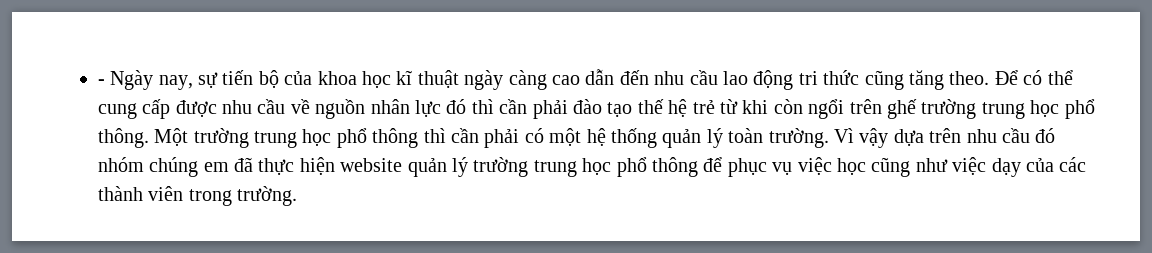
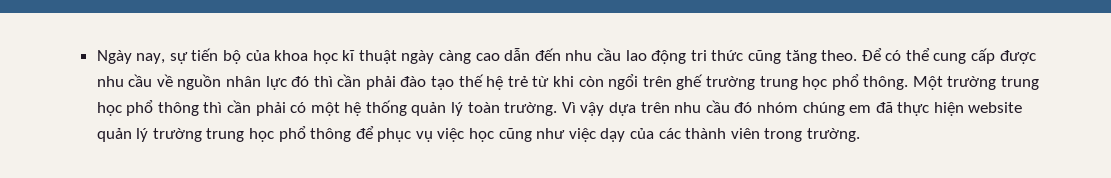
- - Ngày nay, sự tiến bộ của khoa học kĩ thuật ngày càng cao dẫn đến nhu cầu lao động tri thức cũng tăng theo.
+ Ngày nay, sự tiến bộ của khoa học kĩ thuật ngày càng cao dẫn đến nhu cầu lao động tri thức cũng tăng theo.

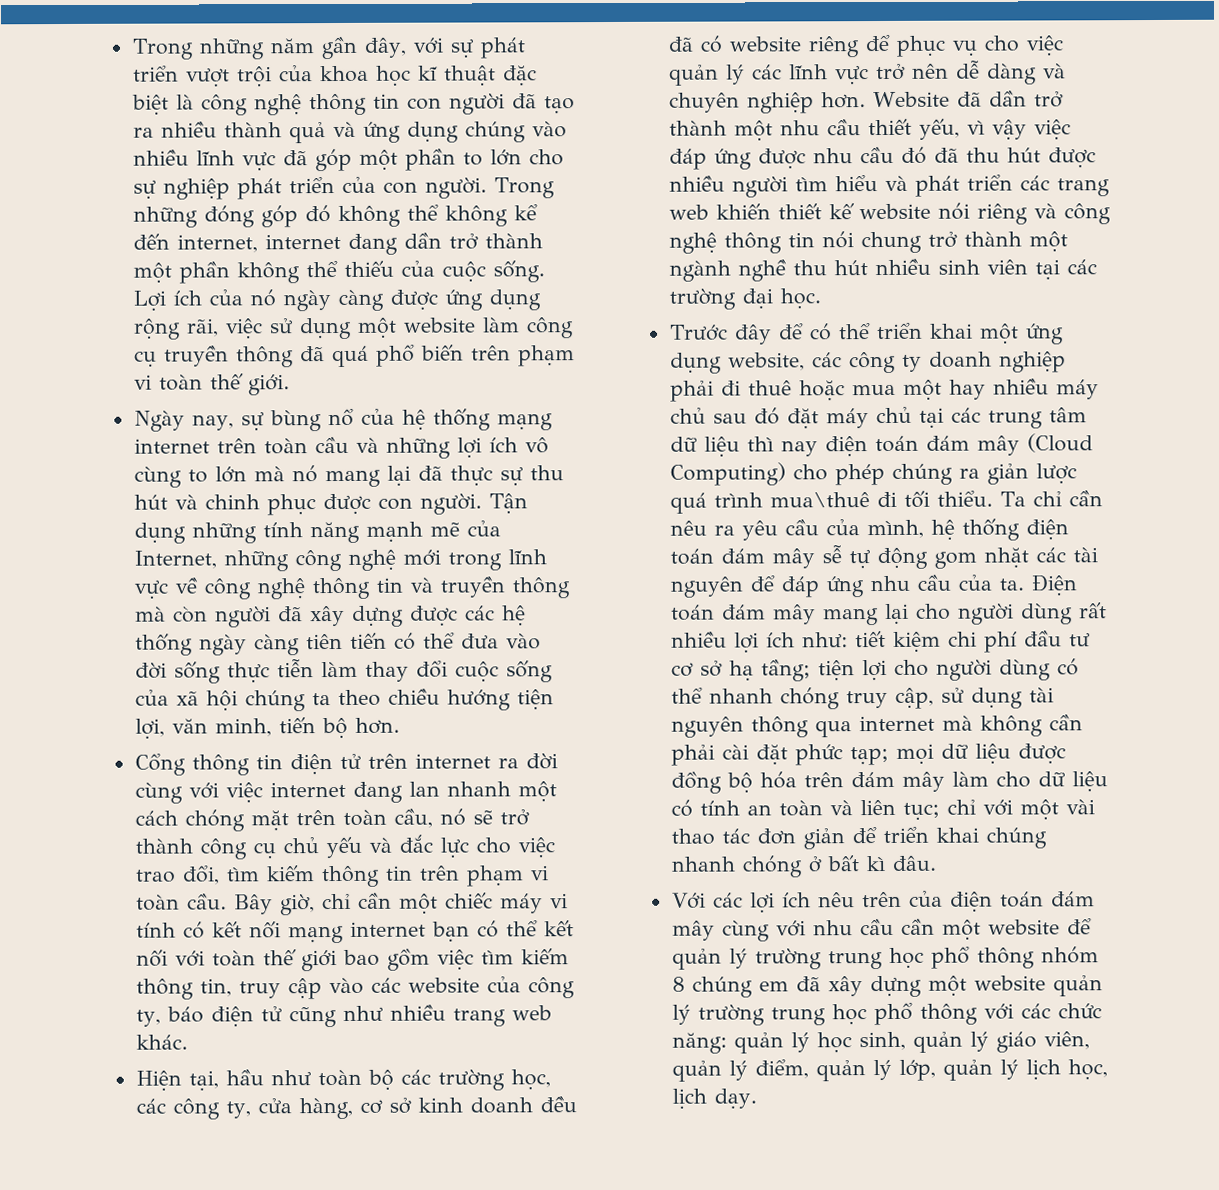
- Ngày nay, sự tiến bộ của khoa học kĩ thuật ngày càng cao dẫn đến nhu cầu lao động tri thức cũng tăng theo. Để có thể cung cấp được nhu cầu về nguồn nhân lực đó thì cần phải đào tạo thế hệ trẻ từ khi còn ngổi trên ghế trường trung học phổ thông. Một trường trung học phổ thông thì cần phải có một hệ thống quản lý toàn trường. Vì vậy dựa trên nhu cầu đó nhóm chúng em đã thực hiện website quản lý trường trung học phổ thông để phục vụ việc học cũng như việc dạy của các thành viên trong trường.
+ Trong những năm gần đây, với sự phát triển vượt trội của khoa học kĩ thuật đặc biệt là công nghệ thông tin con người đã tạo ra nhiều thành quả và ứng dụng chúng vào nhiều lĩnh vực đã góp một phần to lớn cho sự nghiệp phát triển của con người. Trong những đóng góp đó không thể không kể đến internet, internet đang dần trở thành một phần không thể thiếu của cuộc sống. Lợi ích của nó ngày càng được ứng dụng rộng rãi, việc sử dụng một website làm công cụ truyền thông đã quá phổ biến trên phạm vi toàn thế giới.
+ Ngày nay, sự bùng nổ của hệ thống mạng internet trên toàn cầu và những lợi ích vô cùng to lớn mà nó mang lại đã thực sự thu hút và chinh phục được con người. Tận dụng những tính năng mạnh mẽ của Internet, những công nghệ mới trong lĩnh vực về công nghệ thông tin và truyền thông mà còn người đã xây dựng được các hệ thống ngày càng tiên tiến có thể đưa vào đời sống thực tiễn làm thay đổi cuộc sống của xã hội chúng ta theo chiều hướng tiện lợi, văn minh, tiến bộ hơn.
+ Cổng thông tin điện tử trên internet ra đời cùng với việc internet đang lan nhanh một cách chóng mặt trên toàn cầu, nó sẽ trở thành công cụ chủ yếu và đắc lực cho việc trao đổi, tìm kiếm thông tin trên phạm vi toàn cầu. Bây giờ, chỉ cần một chiếc máy vi tính có kết nối mạng internet bạn có thể kết nối với toàn thế giới bao gồm việc tìm kiếm thông tin, truy cập vào các website của công ty, báo điện tử cũng như nhiều trang web khác.
+ Hiện tại, hầu như toàn bộ các trường học, các công ty, cửa hàng, cơ sở kinh doanh đều đã có website riêng để phục vụ cho việc quản lý các lĩnh vực trở nên dễ dàng và chuyên nghiệp hơn. Website đã dần trở thành một nhu cầu thiết yếu, vì vậy việc đáp ứng được nhu cầu đó đã thu hút được nhiều người tìm hiểu và phát triển các trang web khiến thiết kế website nói riêng và công nghệ thông tin nói chung trở thành một ngành nghề thu hút nhiều sinh viên tại các trường đại học.
+ Trước đây để có thể triển khai một ứng dụng website, các công ty doanh nghiệp phải đi thuê hoặc mua một hay nhiều máy chủ sau đó đặt máy chủ tại các trung tâm dữ liệu thì nay điện toán đám mây (Cloud Computing) cho phép chúng ra giản lược quá trình mua\thuê đi tối thiểu. Ta chỉ cần nêu ra yêu cầu của mình, hệ thống điện toán đám mây sễ tự động gom nhặt các tài nguyên để đáp ứng nhu cầu của ta. Điện toán đám mây mang lại cho người dùng rất nhiều lợi ích như: tiết kiệm chi phí đầu tư cơ sở hạ tầng; tiện lợi cho người dùng có thể nhanh chóng truy cập, sử dụng tài nguyên thông qua internet mà không cần phải cài đặt phức tạp; mọi dữ liệu được đồng bộ hóa trên đám mây làm cho dữ liệu có tính an toàn và liên tục; chỉ với một vài thao tác đơn giản để triển khai chúng nhanh chóng ở bất kì đâu.
+ Với các lợi ích nêu trên của điện toán đám mây cùng với nhu cầu cần một website để quản lý trường trung học phổ thông nhóm 8 chúng em đã xây dựng một website quản lý trường trung học phổ thông với các chức năng: quản lý học sinh, quản lý giáo viên, quản lý điểm, quản lý lớp, quản lý lịch học, lịch dạy.

